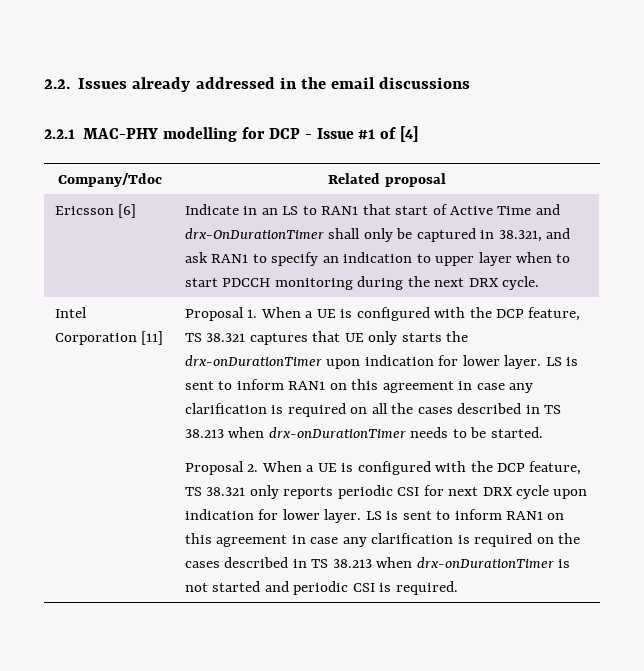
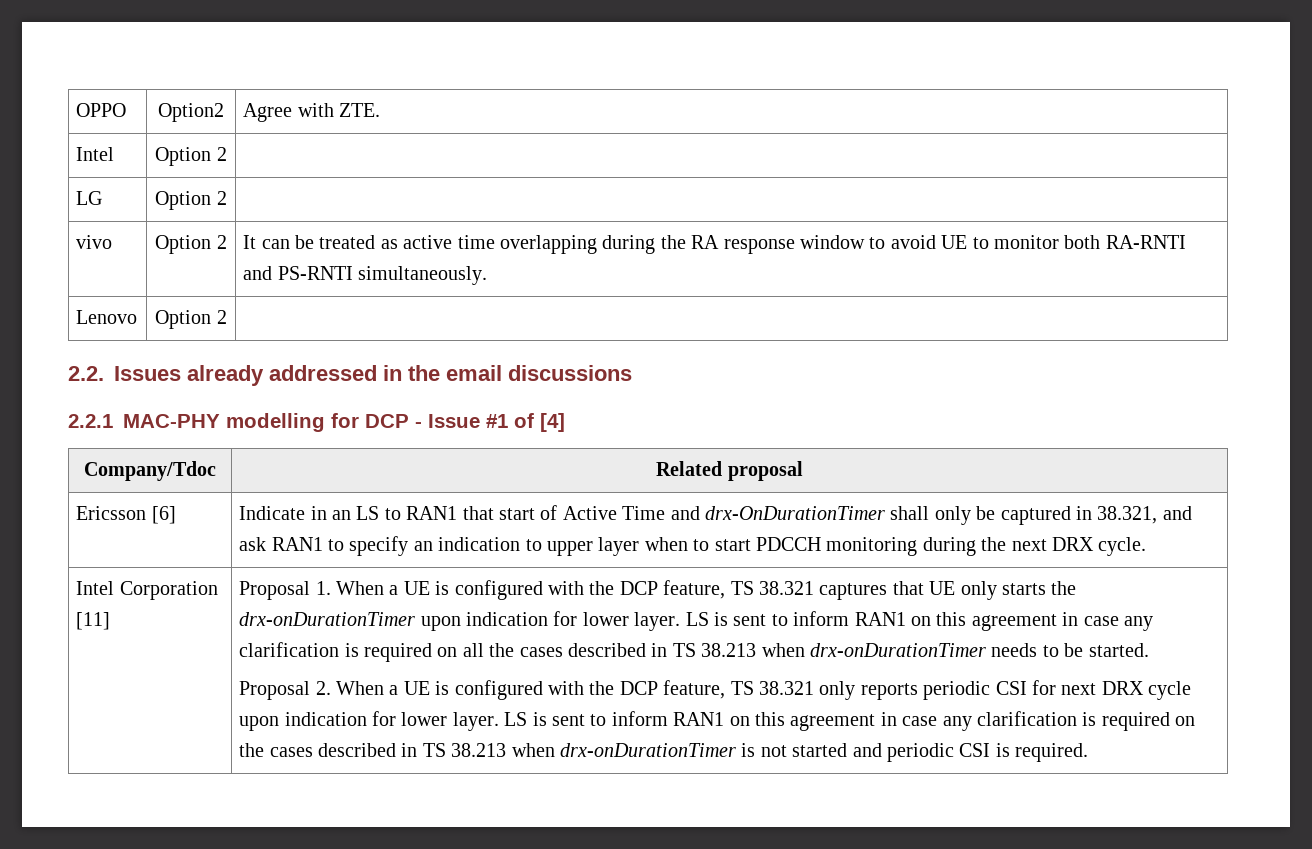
+ OPPO | Option2 | Agree with ZTE.
+ Intel | Option 2 |
+ LG | Option 2 |
+ vivo | Option 2 | It can be treated as active time overlapping during the RA response window to avoid UE to monitor both RA-RNTI and PS-RNTI simultaneously.
+ Lenovo | Option 2 |

